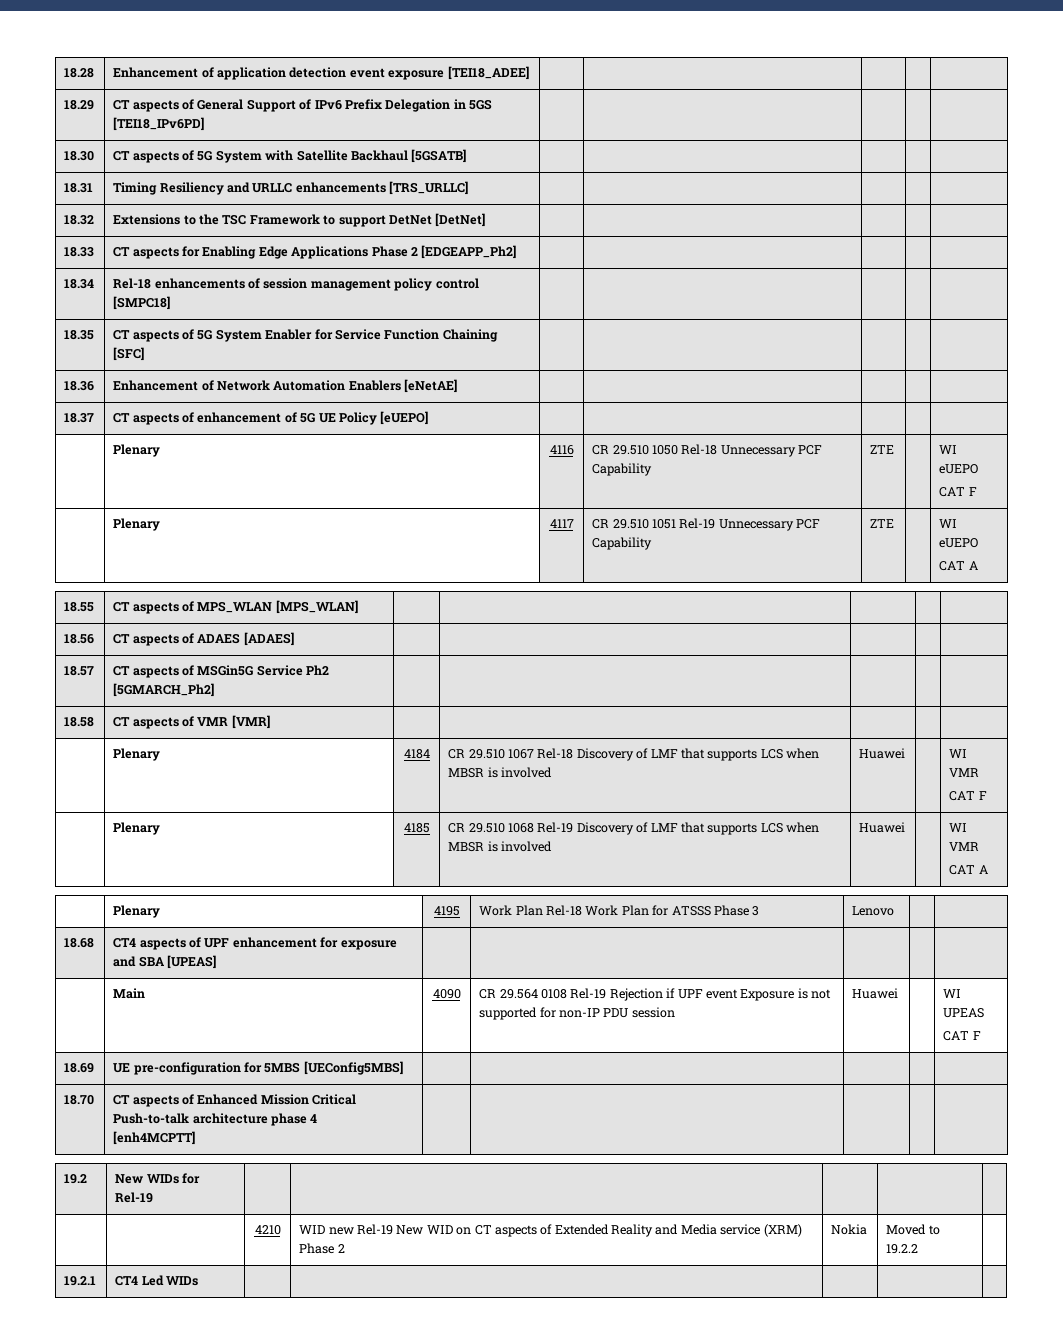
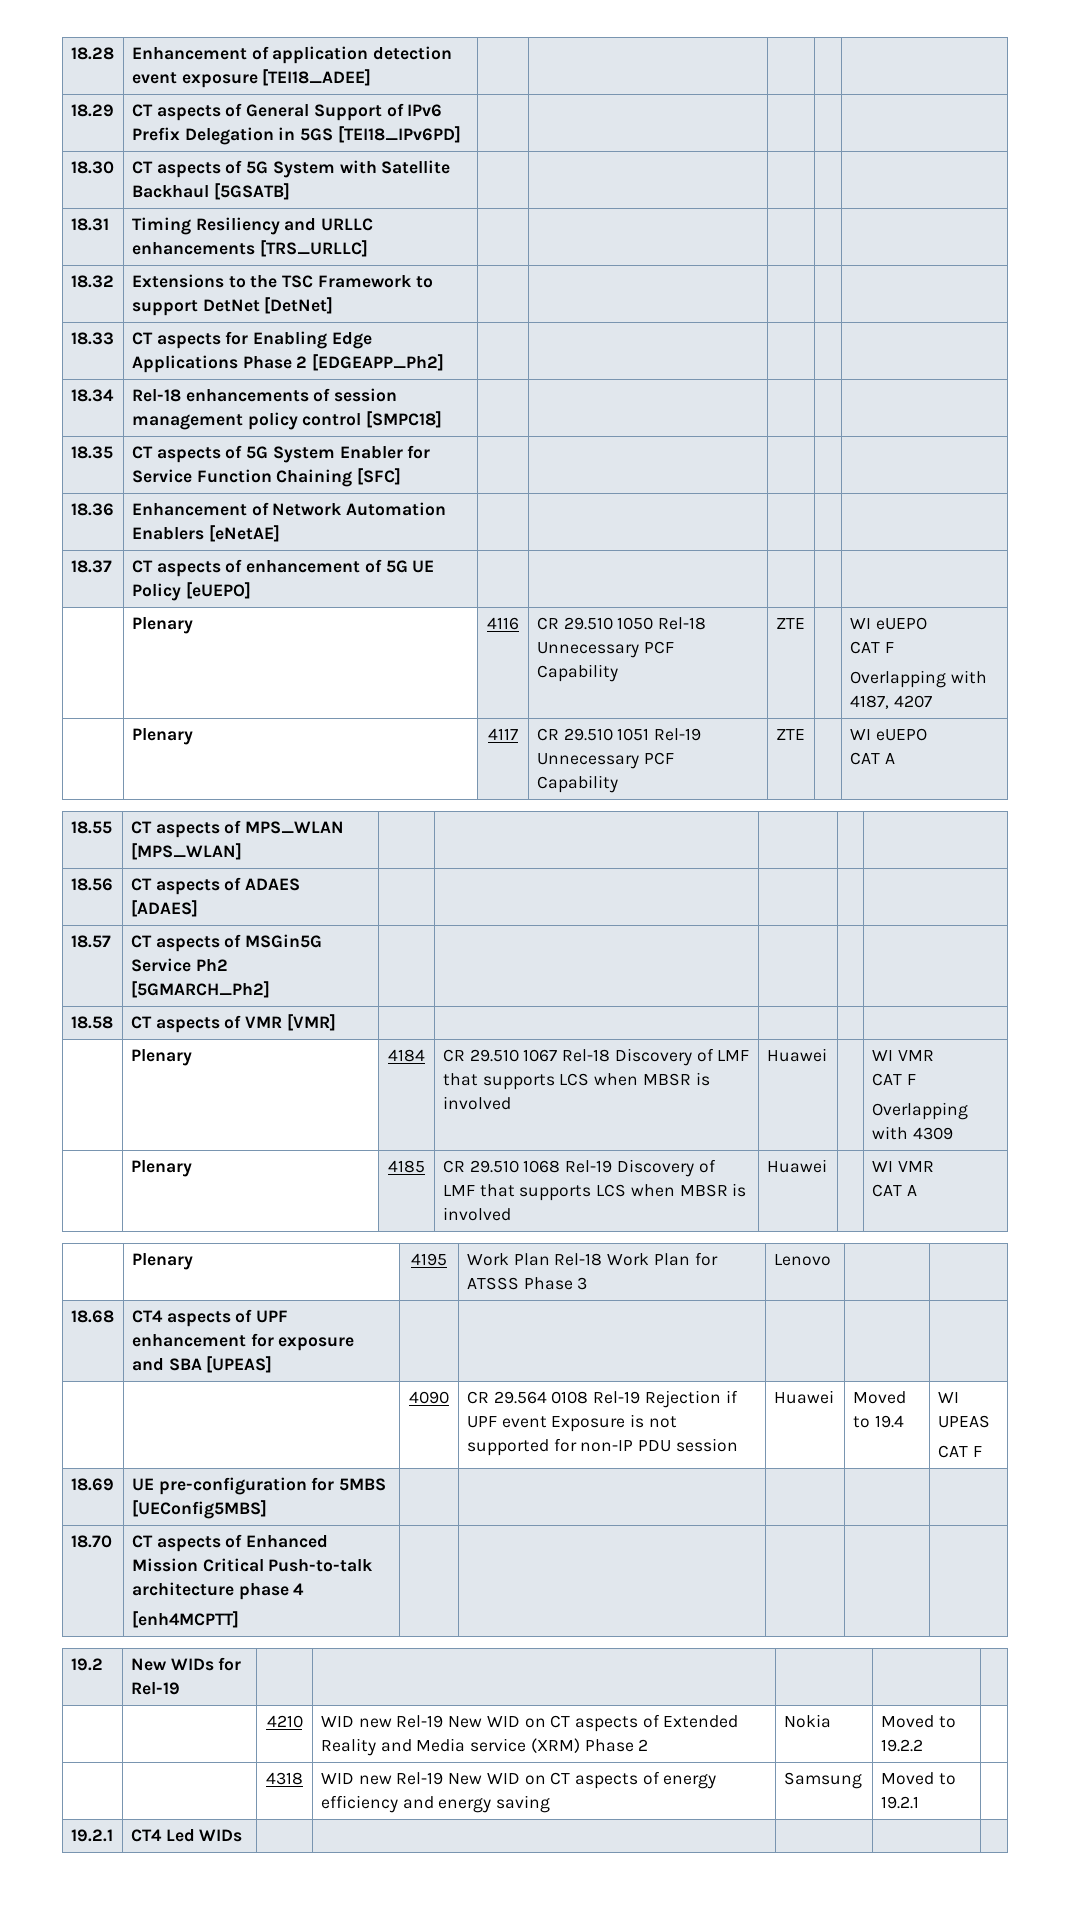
  | Plenary | 4116 | CR 29.510 1050 Rel-18 Unnecessary PCF Capability | ZTE | | WI eUEPO
  CAT F
+ Overlapping with 4187, 4207
  | Plenary | 4184 | CR 29.510 1067 Rel-18 Discovery of LMF that supports LCS when MBSR is involved | Huawei | | WI VMR
  CAT F
+ Overlapping with 4309
- | Main | 4090 | CR 29.564 0108 Rel-19 Rejection if UPF event Exposure is not supported for non-IP PDU session | Huawei | | WI UPEAS
+ | | 4090 | CR 29.564 0108 Rel-19 Rejection if UPF event Exposure is not supported for non-IP PDU session | Huawei | Moved to 19.4 | WI UPEAS
+ | | 4318 | WID new Rel-19 New WID on CT aspects of energy efficiency and energy saving | Samsung | Moved to 19.2.1 |

